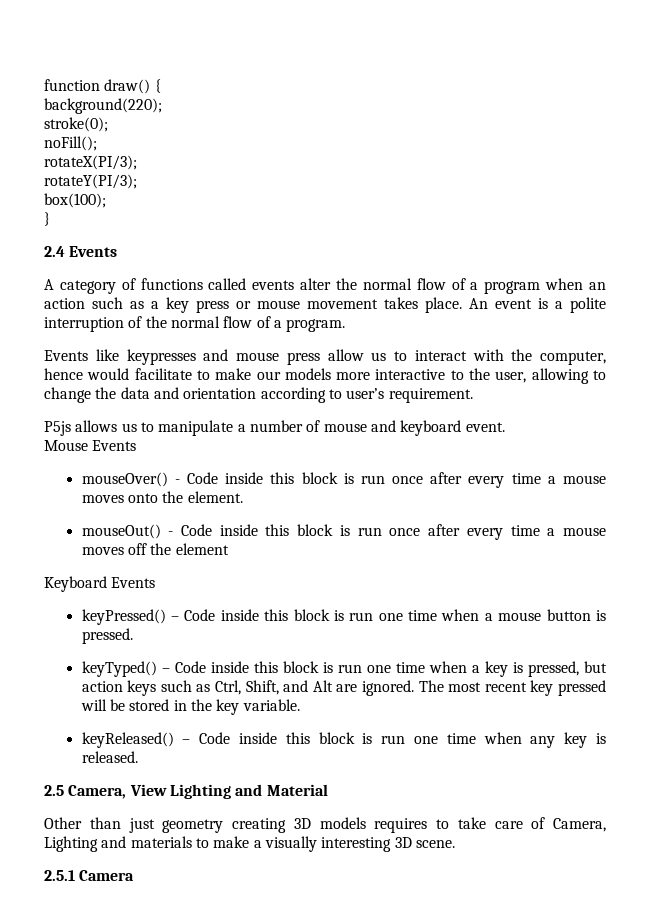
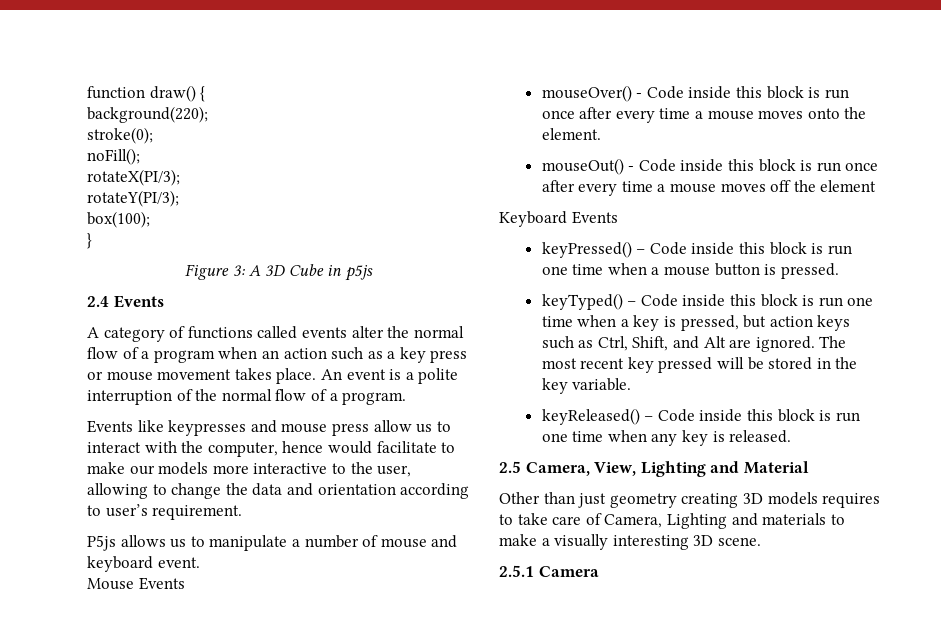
+ Figure 3: A 3D Cube in p5js
- 2.5 Camera, View Lighting and Material
+ 2.5 Camera, View, Lighting and Material

